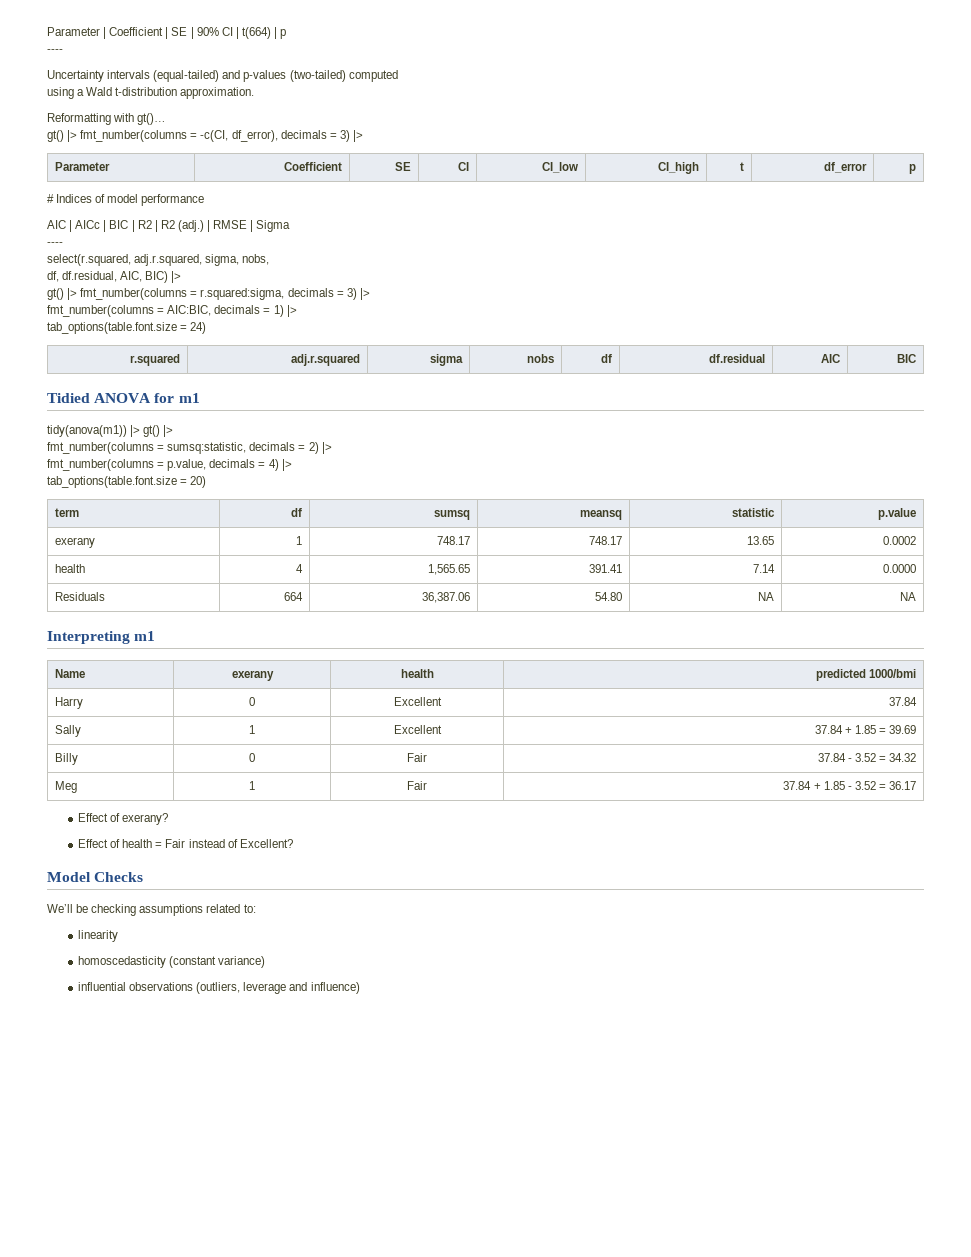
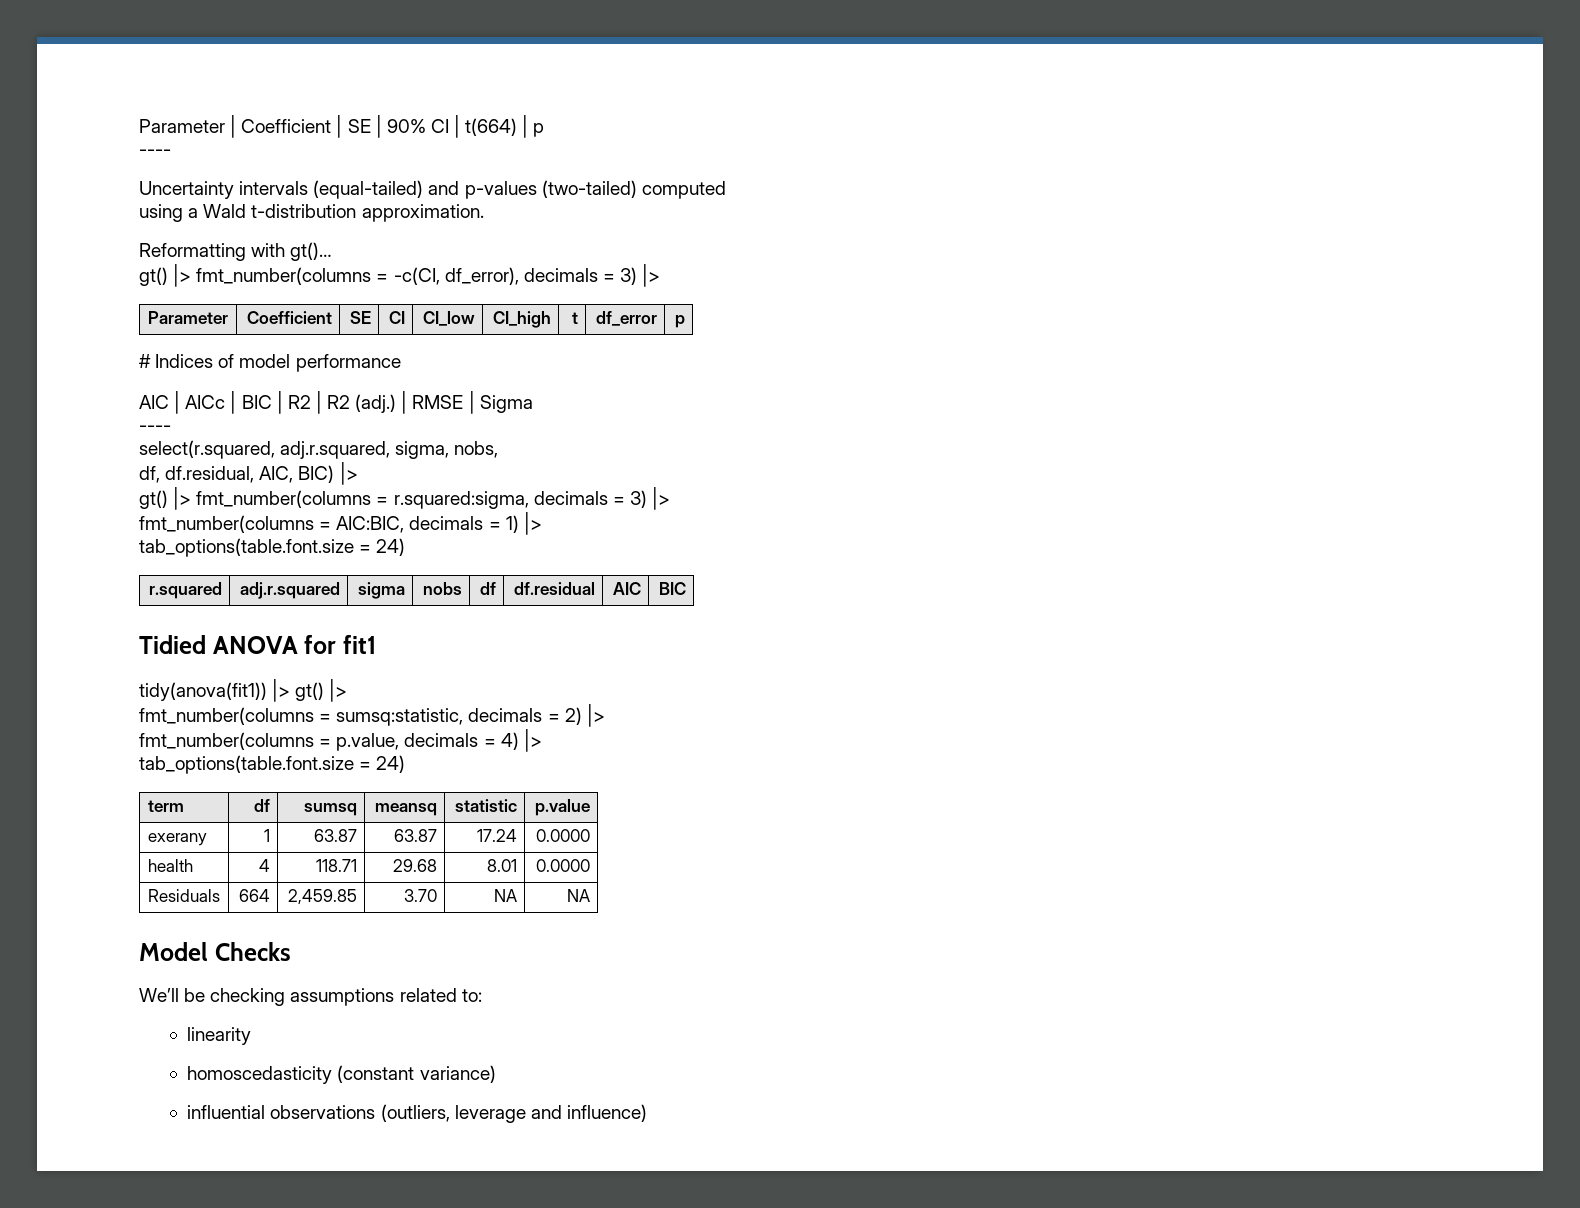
- Tidied ANOVA for m1
- tidy(anova(m1)) |> gt() |>
+ Tidied ANOVA for fit1
+ tidy(anova(fit1)) |> gt() |>
  fmt_number(columns = p.value, decimals = 4) |>
- tab_options(table.font.size = 20)
+ tab_options(table.font.size = 24)
- exerany | 1 | 748.17 | 748.17 | 13.65 | 0.0002
+ exerany | 1 | 63.87 | 63.87 | 17.24 | 0.0000
- health | 4 | 1,565.65 | 391.41 | 7.14 | 0.0000
+ health | 4 | 118.71 | 29.68 | 8.01 | 0.0000
- Residuals | 664 | 36,387.06 | 54.80 | NA | NA
+ Residuals | 664 | 2,459.85 | 3.70 | NA | NA
- Interpreting m1
- Name | exerany | health | predicted 1000/bmi
- Harry | 0 | Excellent | 37.84
- Sally | 1 | Excellent | 37.84 + 1.85 = 39.69
- Billy | 0 | Fair | 37.84 - 3.52 = 34.32
- Meg | 1 | Fair | 37.84 + 1.85 - 3.52 = 36.17
- Effect of exerany?
- Effect of health = Fair instead of Excellent?

